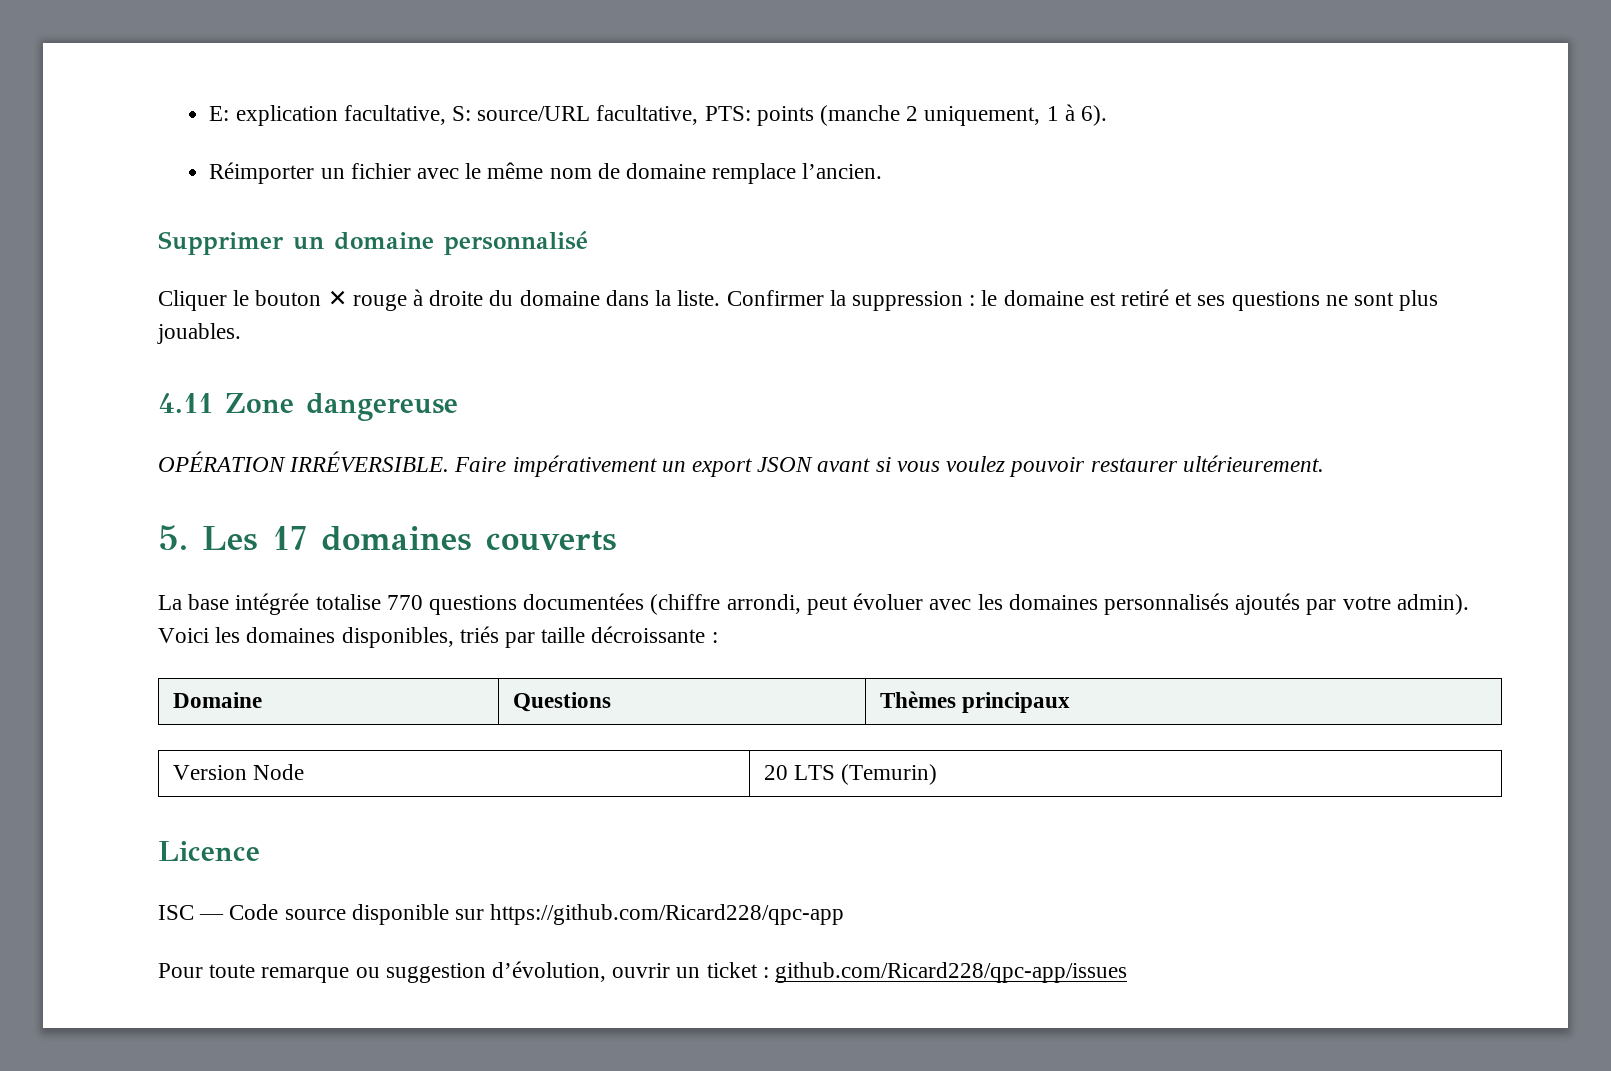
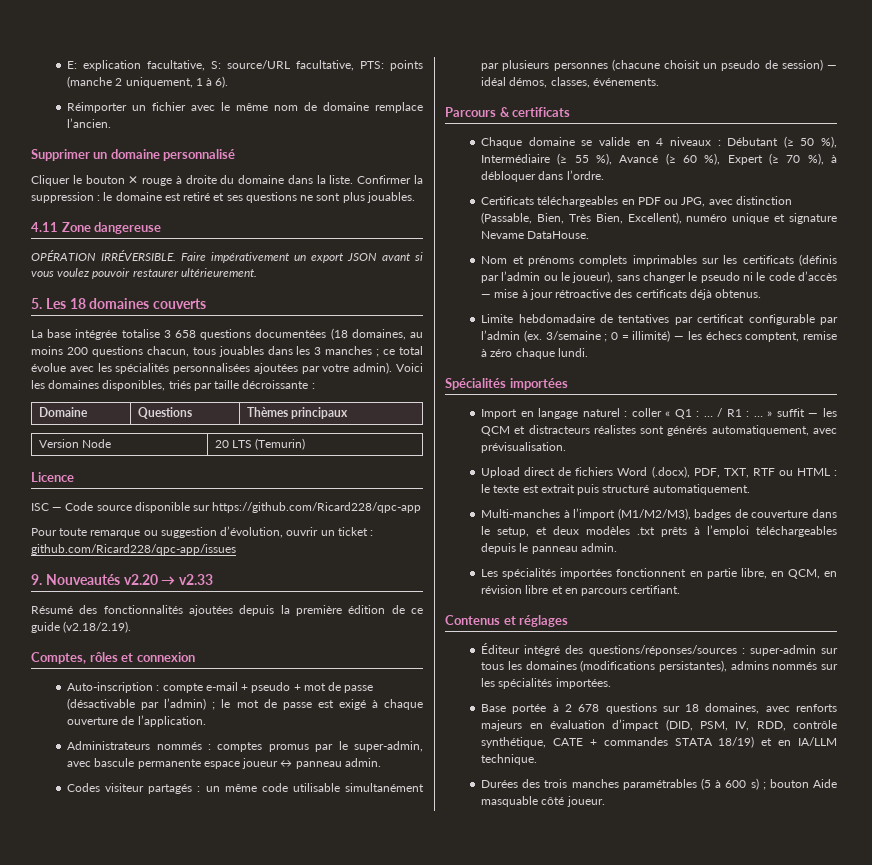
- 5. Les 17 domaines couverts
+ 5. Les 18 domaines couverts
- La base intégrée totalise 770 questions documentées (chiffre arrondi, peut évoluer avec les domaines personnalisés ajoutés par votre admin).
+ La base intégrée totalise 3 658 questions documentées (18 domaines, au moins 200 questions chacun, tous jouables dans les 3 manches ; ce total évolue avec les spécialités personnalisées ajoutées par votre admin).
+ 9. Nouveautés v2.20 → v2.33
+ Résumé des fonctionnalités ajoutées depuis la première édition de ce guide (v2.18/2.19).
+ Comptes, rôles et connexion
+ Auto-inscription : compte e-mail + pseudo + mot de passe (désactivable par l’admin) ; le mot de passe est exigé à chaque ouverture de l’application.
+ Administrateurs nommés : comptes promus par le super-admin, avec bascule permanente espace joueur ↔ panneau admin.
+ Codes visiteur partagés : un même code utilisable simultanément par plusieurs personnes (chacune choisit un pseudo de session) — idéal démos, classes, événements.
+ Parcours & certificats
+ Chaque domaine se valide en 4 niveaux : Débutant (≥ 50 %), Intermédiaire (≥ 55 %), Avancé (≥ 60 %), Expert (≥ 70 %), à débloquer dans l’ordre.
+ Certificats téléchargeables en PDF ou JPG, avec distinction (Passable, Bien, Très Bien, Excellent), numéro unique et signature Nevame DataHouse.
+ Nom et prénoms complets imprimables sur les certificats (définis par l’admin ou le joueur), sans changer le pseudo ni le code d’accès — mise à jour rétroactive des certificats déjà obtenus.
+ Limite hebdomadaire de tentatives par certificat configurable par l’admin (ex. 3/semaine ; 0 = illimité) — les échecs comptent, remise à zéro chaque lundi.
+ Spécialités importées
+ Import en langage naturel : coller « Q1 : … / R1 : … » suffit — les QCM et distracteurs réalistes sont générés automatiquement, avec prévisualisation.
+ Upload direct de fichiers Word (.docx), PDF, TXT, RTF ou HTML : le texte est extrait puis structuré automatiquement.
+ Multi-manches à l’import (M1/M2/M3), badges de couverture dans le setup, et deux modèles .txt prêts à l’emploi téléchargeables depuis le panneau admin.
+ Les spécialités importées fonctionnent en partie libre, en QCM, en révision libre et en parcours certifiant.
+ Contenus et réglages
+ Éditeur intégré des questions/réponses/sources : super-admin sur tous les domaines (modifications persistantes), admins nommés sur les spécialités importées.
+ Base portée à 2 678 questions sur 18 domaines, avec renforts majeurs en évaluation d’impact (DID, PSM, IV, RDD, contrôle synthétique, CATE + commandes STATA 18/19) et en IA/LLM technique.
+ Durées des trois manches paramétrables (5 à 600 s) ; bouton Aide masquable côté joueur.

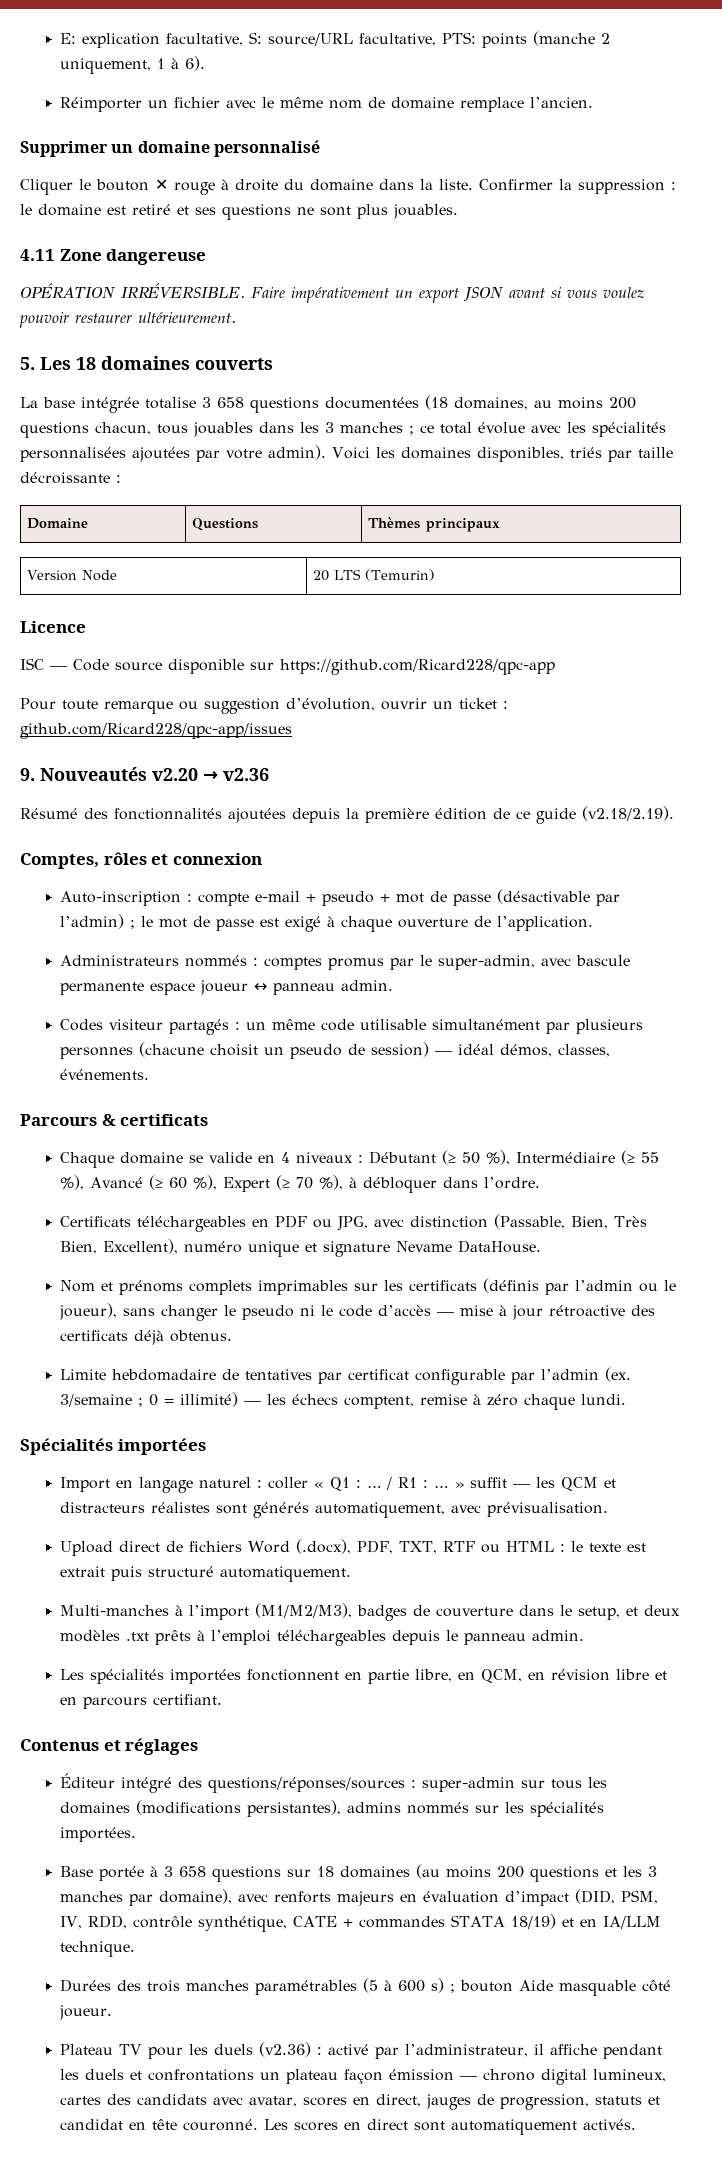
- 9. Nouveautés v2.20 → v2.33
+ 9. Nouveautés v2.20 → v2.36
- Base portée à 2 678 questions sur 18 domaines, avec renforts majeurs en évaluation d’impact (DID, PSM, IV, RDD, contrôle synthétique, CATE + commandes STATA 18/19) et en IA/LLM technique.
+ Base portée à 3 658 questions sur 18 domaines (au moins 200 questions et les 3 manches par domaine), avec renforts majeurs en évaluation d’impact (DID, PSM, IV, RDD, contrôle synthétique, CATE + commandes STATA 18/19) et en IA/LLM technique.
+ Plateau TV pour les duels (v2.36) : activé par l’administrateur, il affiche pendant les duels et confrontations un plateau façon émission — chrono digital lumineux, cartes des candidats avec avatar, scores en direct, jauges de progression, statuts et candidat en tête couronné. Les scores en direct sont automatiquement activés.

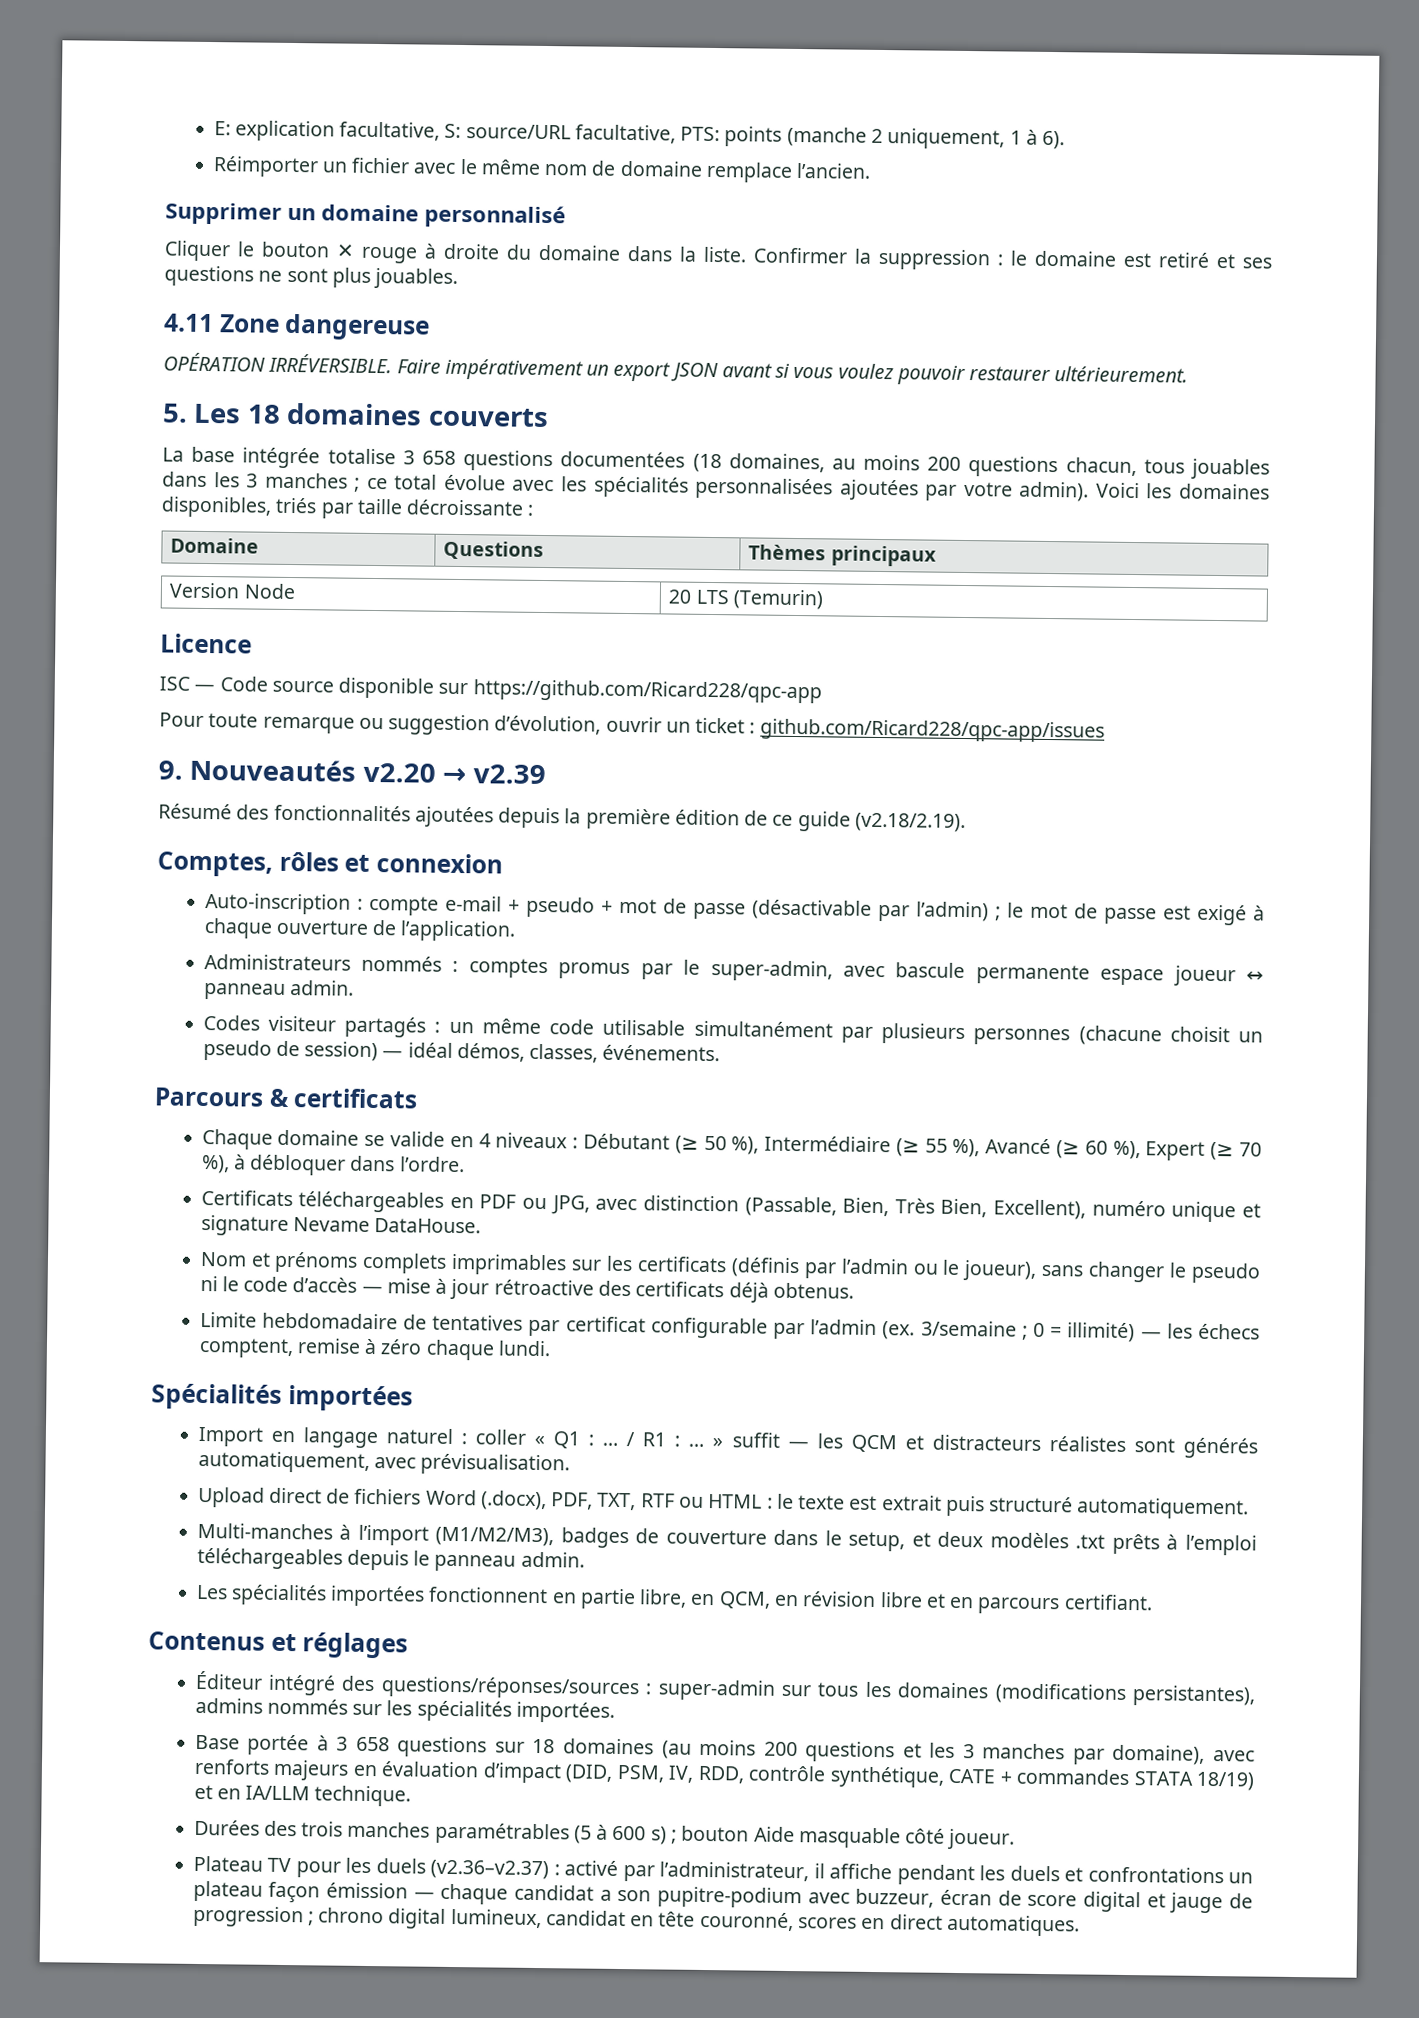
- 9. Nouveautés v2.20 → v2.36
+ 9. Nouveautés v2.20 → v2.39
- Plateau TV pour les duels (v2.36) : activé par l’administrateur, il affiche pendant les duels et confrontations un plateau façon émission — chrono digital lumineux, cartes des candidats avec avatar, scores en direct, jauges de progression, statuts et candidat en tête couronné. Les scores en direct sont automatiquement activés.
+ Plateau TV pour les duels (v2.36–v2.37) : activé par l’administrateur, il affiche pendant les duels et confrontations un plateau façon émission — chaque candidat a son pupitre-podium avec buzzeur, écran de score digital et jauge de progression ; chrono digital lumineux, candidat en tête couronné, scores en direct automatiques.

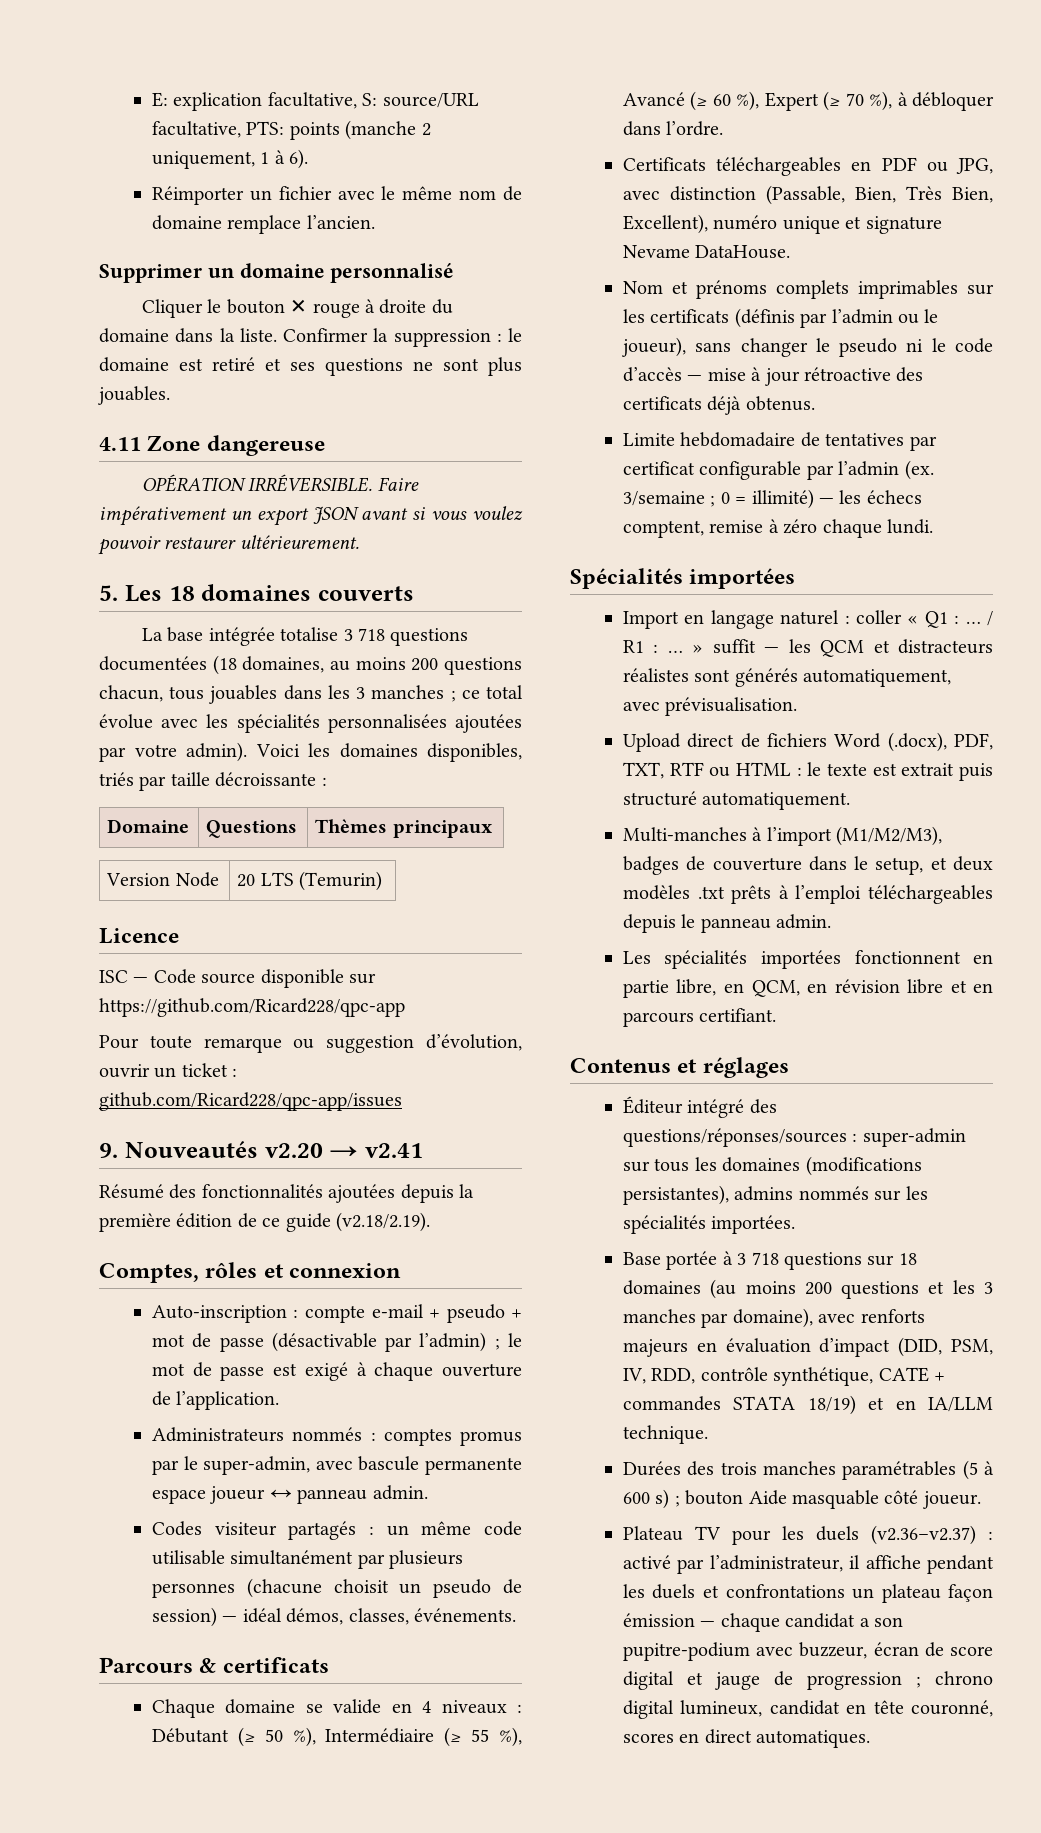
- La base intégrée totalise 3 658 questions documentées (18 domaines, au moins 200 questions chacun, tous jouables dans les 3 manches ; ce total évolue avec les spécialités personnalisées ajoutées par votre admin).
+ La base intégrée totalise 3 718 questions documentées (18 domaines, au moins 200 questions chacun, tous jouables dans les 3 manches ; ce total évolue avec les spécialités personnalisées ajoutées par votre admin).
- 9. Nouveautés v2.20 → v2.39
+ 9. Nouveautés v2.20 → v2.41
- Base portée à 3 658 questions sur 18 domaines (au moins 200 questions et les 3 manches par domaine), avec renforts majeurs en évaluation d’impact (DID, PSM, IV, RDD, contrôle synthétique, CATE + commandes STATA 18/19) et en IA/LLM technique.
+ Base portée à 3 718 questions sur 18 domaines (au moins 200 questions et les 3 manches par domaine), avec renforts majeurs en évaluation d’impact (DID, PSM, IV, RDD, contrôle synthétique, CATE + commandes STATA 18/19) et en IA/LLM technique.

